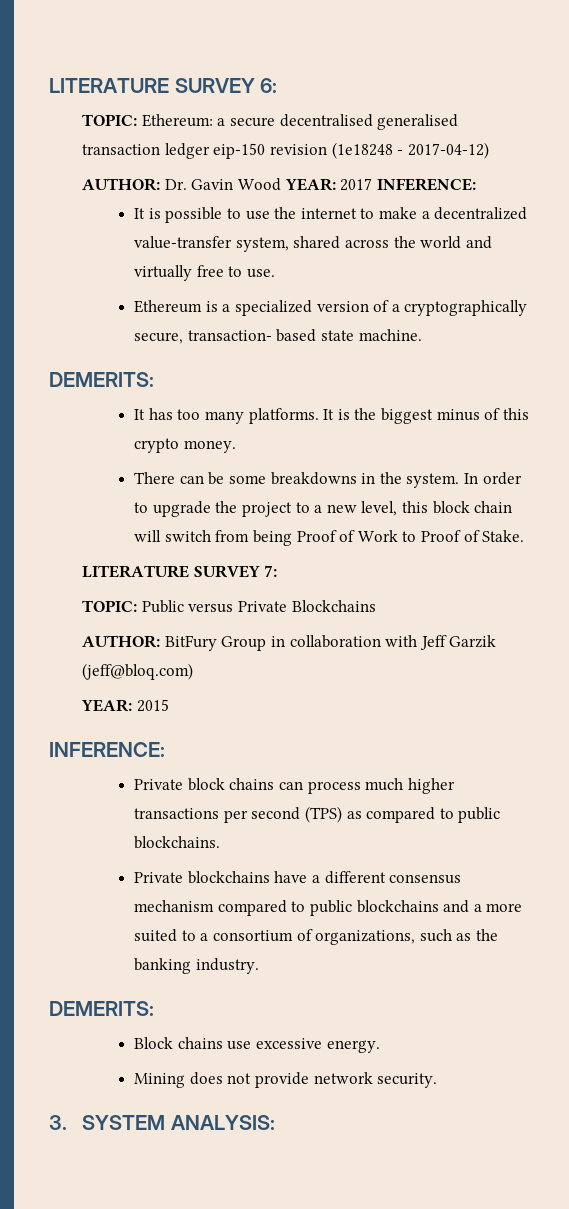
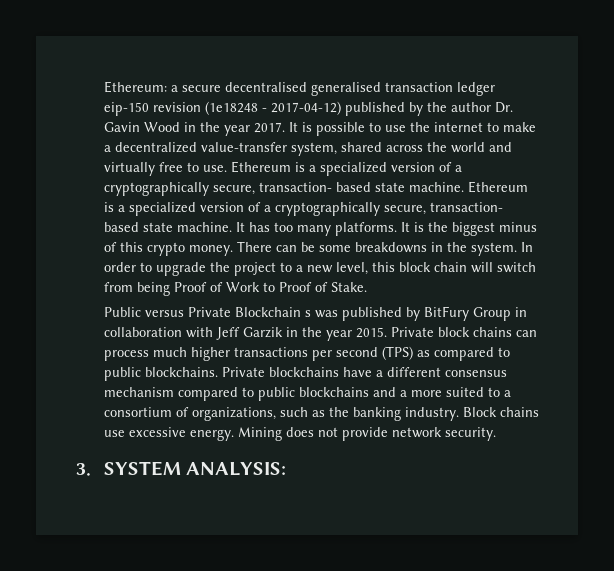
- LITERATURE SURVEY 6:
- TOPIC: Ethereum: a secure decentralised generalised transaction ledger eip-150 revision (1e18248 - 2017-04-12)
- AUTHOR: Dr. Gavin Wood YEAR: 2017 INFERENCE:
- It is possible to use the internet to make a decentralized value-transfer system, shared across the world and virtually free to use.
- Ethereum is a specialized version of a cryptographically secure, transaction- based state machine.
- DEMERITS:
- It has too many platforms.
+ Ethereum: a secure decentralised generalised transaction ledger eip-150 revision (1e18248 - 2017-04-12) published by the author Dr. Gavin Wood in the year 2017. It is possible to use the internet to make a decentralized value-transfer system, shared across the world and virtually free to use. Ethereum is a specialized version of a cryptographically secure, transaction- based state machine. Ethereum is a specialized version of a cryptographically secure, transaction- based state machine. It has too many platforms.
- It is the biggest minus of this crypto money.
- There can be some breakdowns in the system.
+ It is the biggest minus of this crypto money. There can be some breakdowns in the system.
- LITERATURE SURVEY 7:
- TOPIC: Public versus Private Blockchains
- AUTHOR: BitFury Group in collaboration with Jeff Garzik (jeff@bloq.com)
- YEAR: 2015
- INFERENCE:
- Private block chains can process much higher transactions per second (TPS) as compared to public blockchains.
- Private blockchains have a different consensus mechanism compared to public blockchains and a more suited to a consortium of organizations, such as the banking industry.
- DEMERITS:
- Block chains use excessive energy.
- Mining does not provide network security.
+ Public versus Private Blockchain s was published by BitFury Group in collaboration with Jeff Garzik in the year 2015. Private block chains can process much higher transactions per second (TPS) as compared to public blockchains. Private blockchains have a different consensus mechanism compared to public blockchains and a more suited to a consortium of organizations, such as the banking industry. Block chains use excessive energy. Mining does not provide network security.

